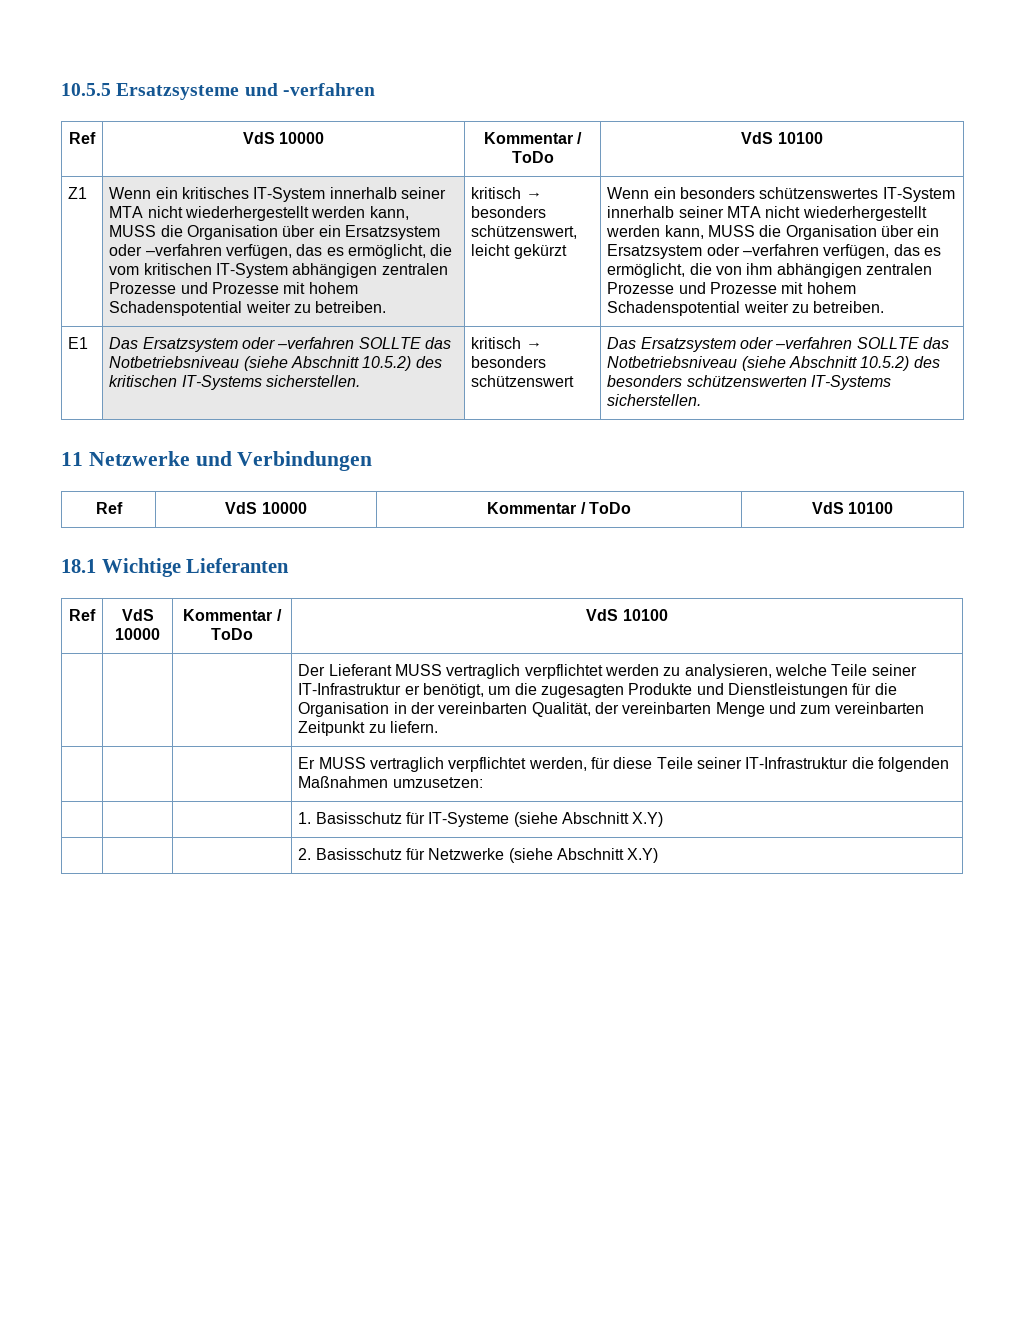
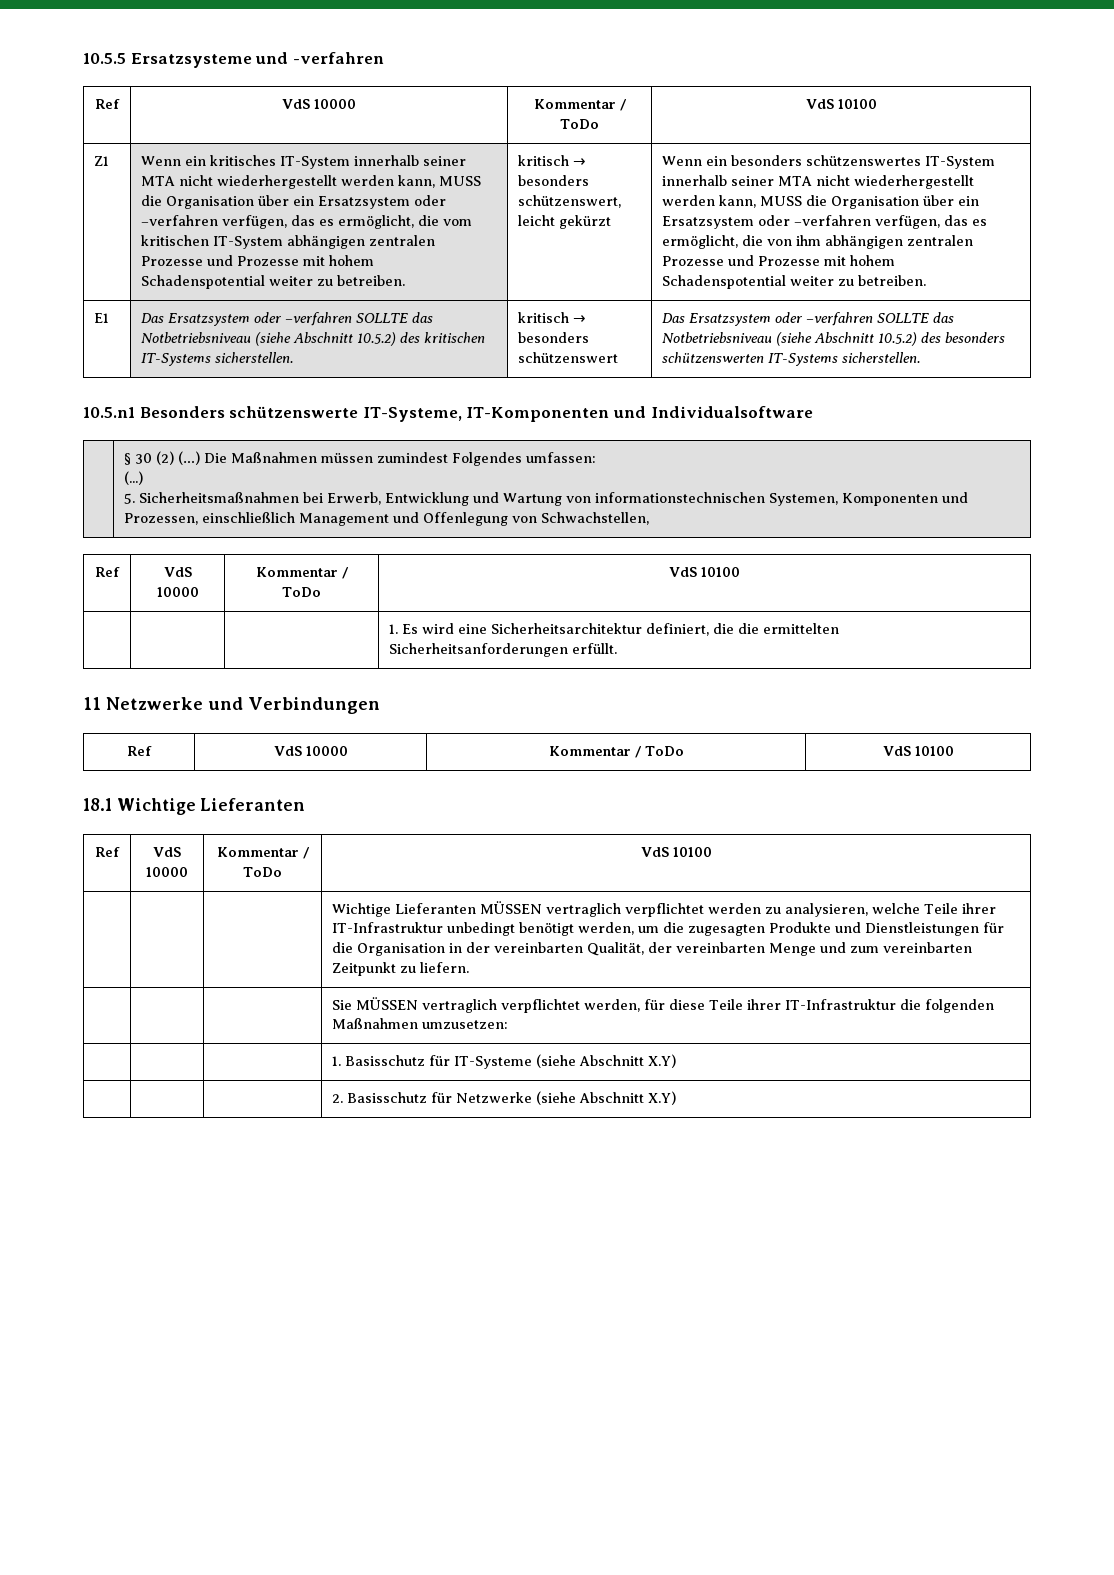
+ 10.5.n1 Besonders schützenswerte IT-Systeme, IT-Komponenten und Individualsoftware
+ | § 30 (2) (…) Die Maßnahmen müssen zumindest Folgendes umfassen:
+ (...)
+ 5. Sicherheitsmaßnahmen bei Erwerb, Entwicklung und Wartung von informationstechnischen Systemen, Komponenten und Prozessen, einschließlich Management und Offenlegung von Schwachstellen,
+ Ref | VdS 10000 | Kommentar / ToDo | VdS 10100
+ | | | 1. Es wird eine Sicherheitsarchitektur definiert, die die ermittelten Sicherheitsanforderungen erfüllt.
- | | | Der Lieferant MUSS vertraglich verpflichtet werden zu analysieren, welche Teile seiner IT-Infrastruktur er benötigt, um die zugesagten Produkte und Dienstleistungen für die Organisation in der vereinbarten Qualität, der vereinbarten Menge und zum vereinbarten Zeitpunkt zu liefern.
+ | | | Wichtige Lieferanten MÜSSEN vertraglich verpflichtet werden zu analysieren, welche Teile ihrer IT-Infrastruktur unbedingt benötigt werden, um die zugesagten Produkte und Dienstleistungen für die Organisation in der vereinbarten Qualität, der vereinbarten Menge und zum vereinbarten Zeitpunkt zu liefern.
- | | | Er MUSS vertraglich verpflichtet werden, für diese Teile seiner IT-Infrastruktur die folgenden Maßnahmen umzusetzen:
+ | | | Sie MÜSSEN vertraglich verpflichtet werden, für diese Teile ihrer IT-Infrastruktur die folgenden Maßnahmen umzusetzen:

